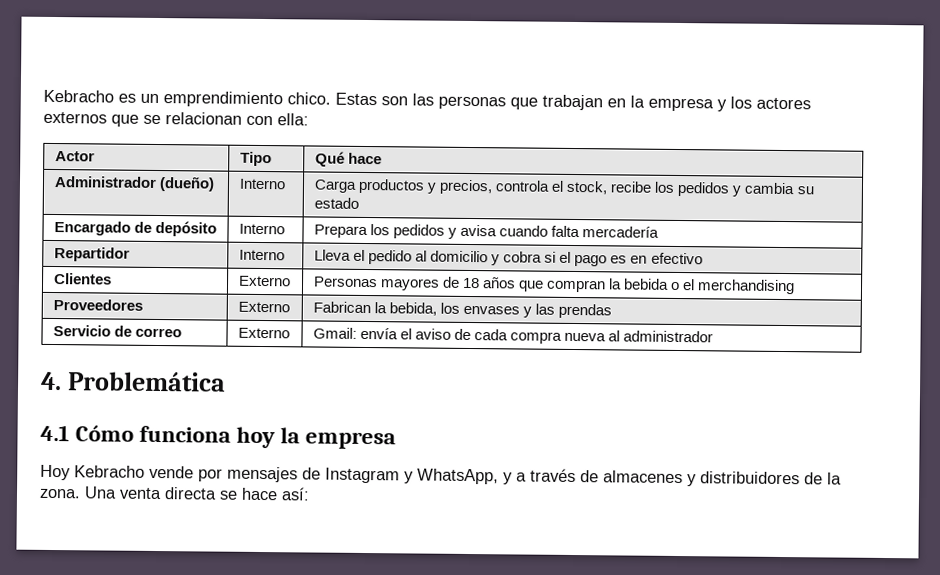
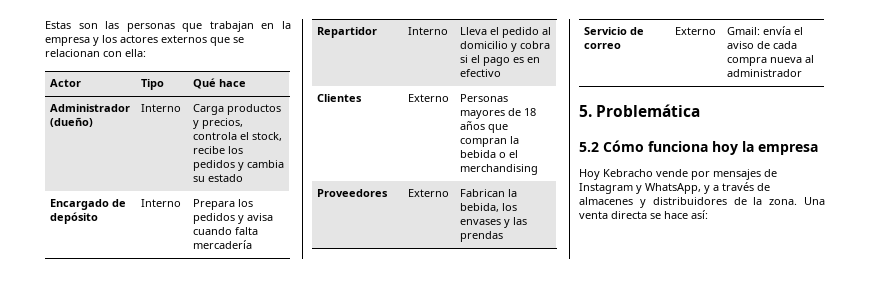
- Kebracho es un emprendimiento chico.
- 4. Problemática
+ 5. Problemática
- 4.1 Cómo funciona hoy la empresa
+ 5.2 Cómo funciona hoy la empresa

